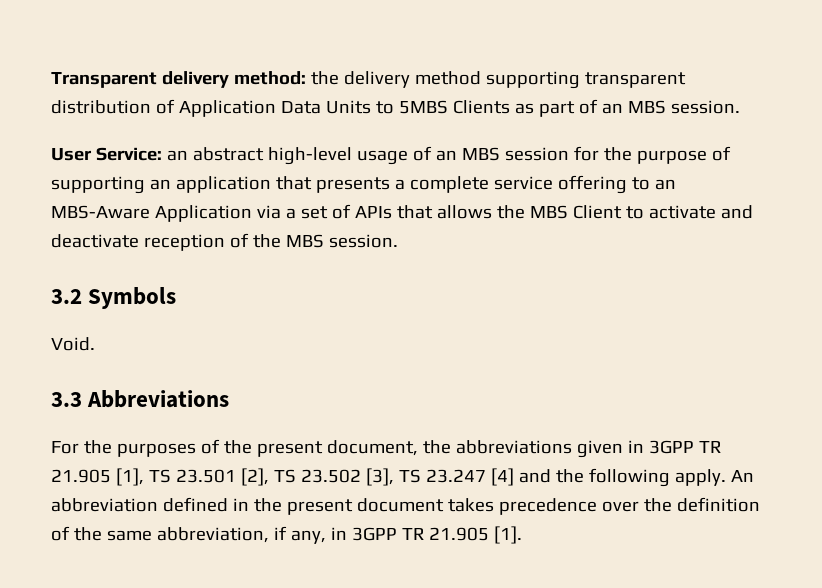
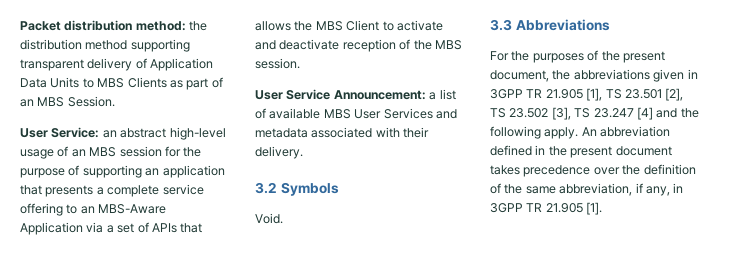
- Transparent delivery method: the delivery method supporting transparent distribution of Application Data Units to 5MBS Clients as part of an MBS session.
+ Packet distribution method: the distribution method supporting transparent delivery of Application Data Units to MBS Clients as part of an MBS Session.
+ User Service Announcement: a list of available MBS User Services and metadata associated with their delivery.

